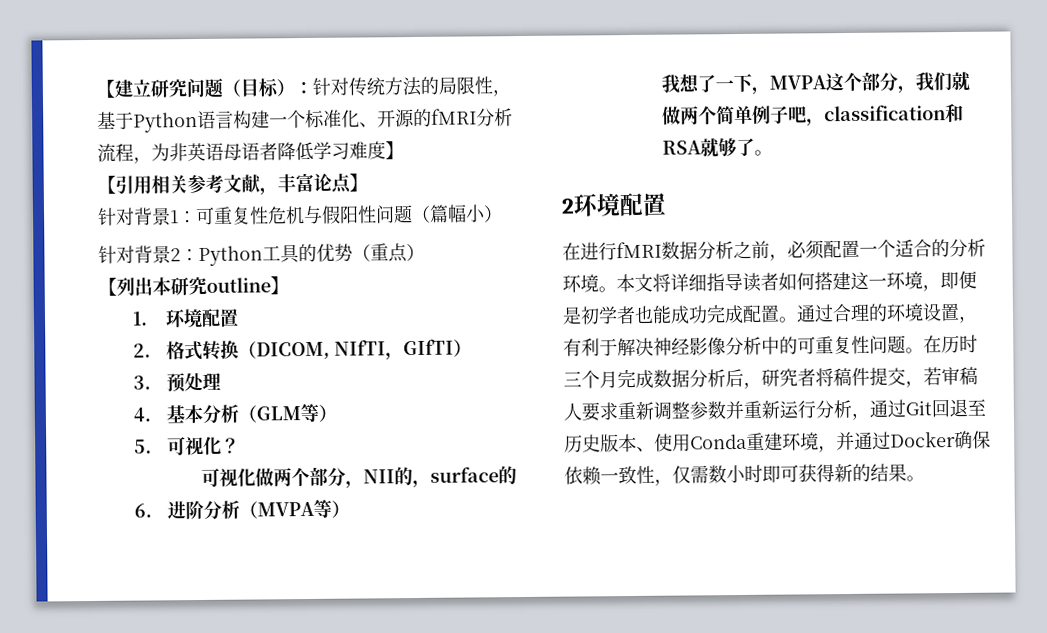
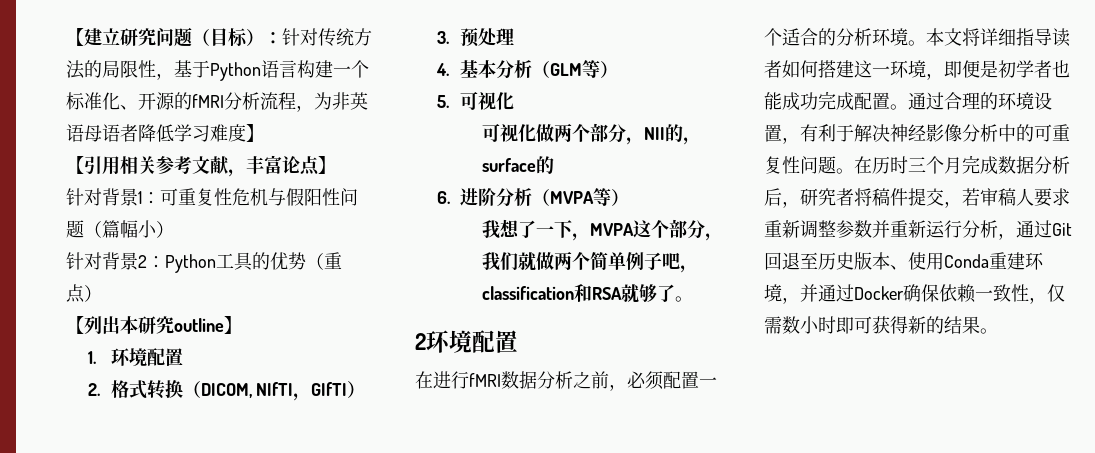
- 5.可视化？
+ 5.可视化

